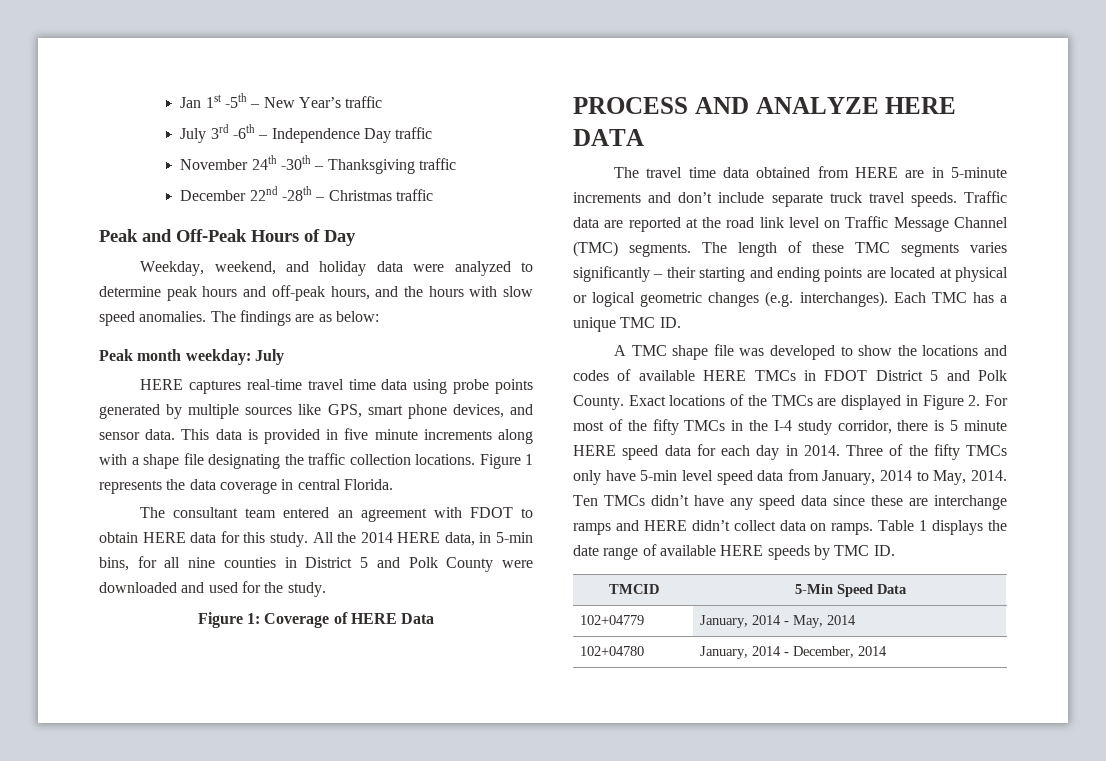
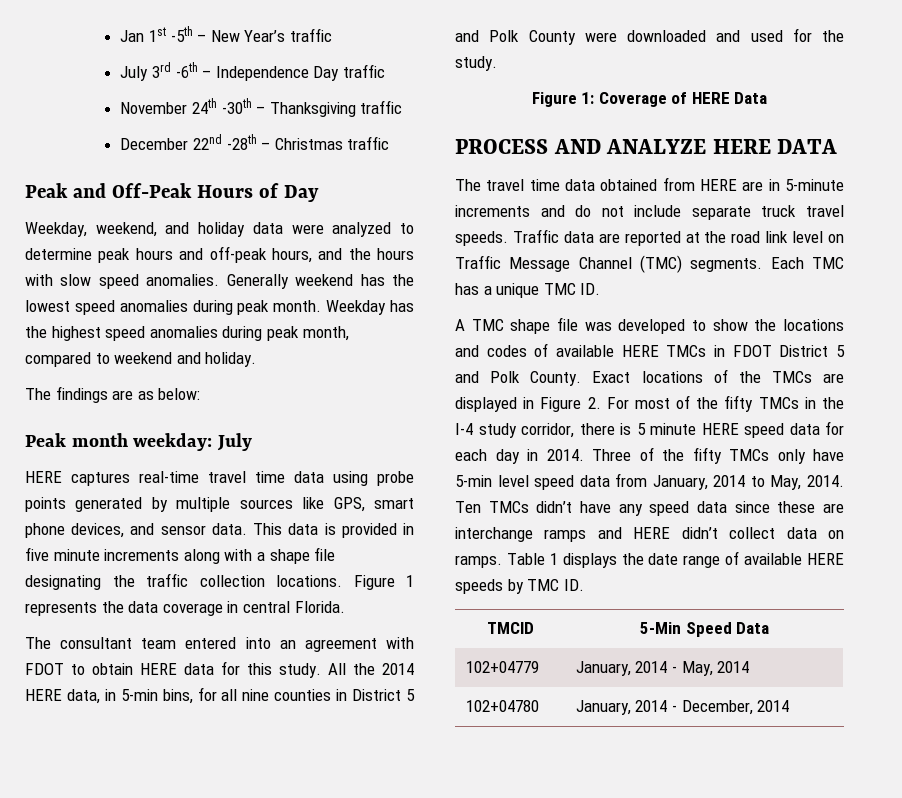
- Weekday, weekend, and holiday data were analyzed to determine peak hours and off-peak hours, and the hours with slow speed anomalies. The findings are as below:
+ Weekday, weekend, and holiday data were analyzed to determine peak hours and off-peak hours, and the hours with slow speed anomalies. Generally weekend has the lowest speed anomalies during peak month. Weekday has the highest speed anomalies during peak month, compared to weekend and holiday.
+ The findings are as below:
- The consultant team entered an agreement with FDOT to obtain HERE data for this study.
+ The consultant team entered into an agreement with FDOT to obtain HERE data for this study.
- The travel time data obtained from HERE are in 5-minute increments and don’t include separate truck travel speeds.
+ The travel time data obtained from HERE are in 5-minute increments and do not include separate truck travel speeds.
- The length of these TMC segments varies significantly – their starting and ending points are located at physical or logical geometric changes (e.g. interchanges).

